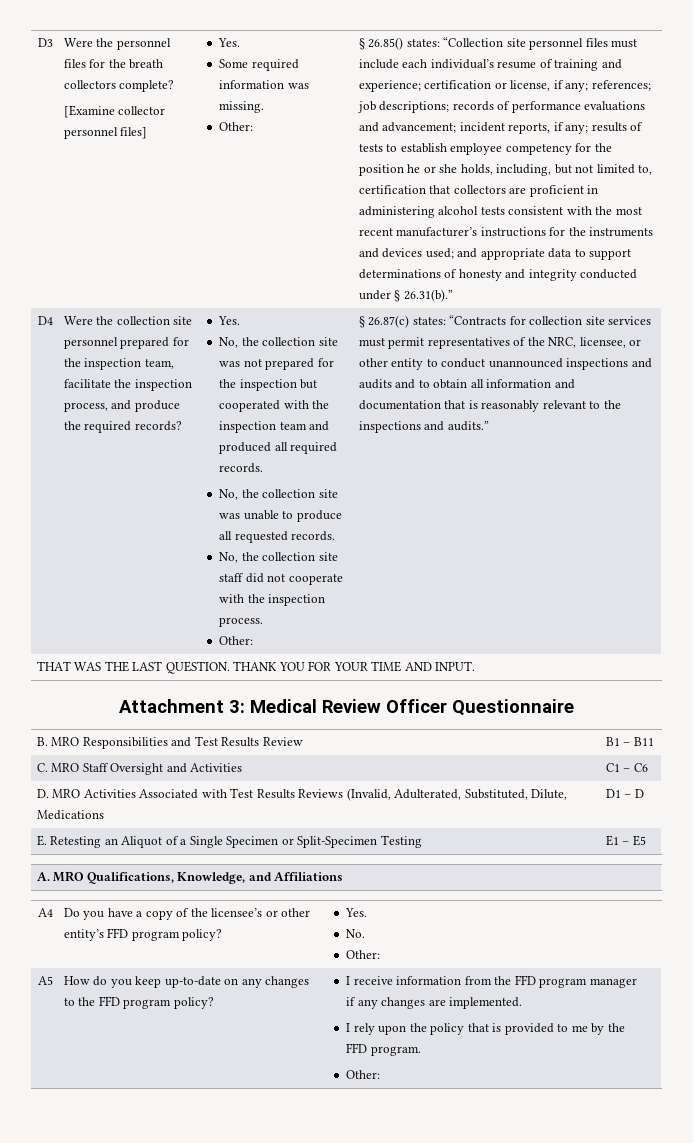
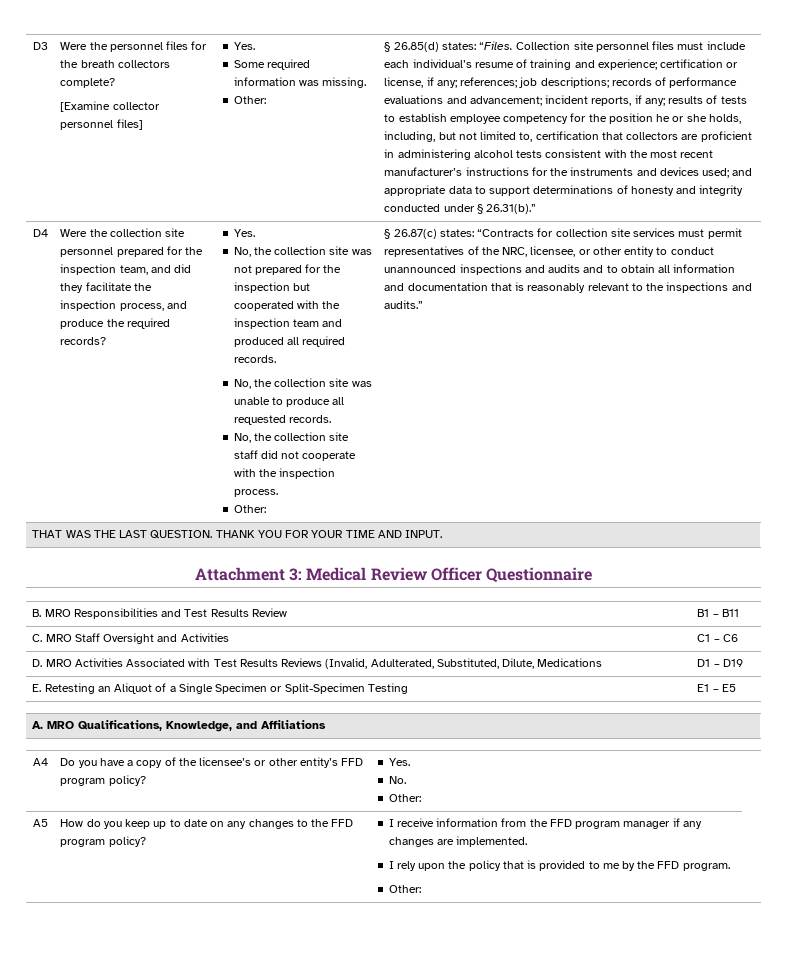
- § 26.85() states: “Collection site personnel files must include each individual’s resume of training and experience;
+ § 26.85(d) states: “Files. Collection site personnel files must include each individual’s resume of training and experience;
- Were the collection site personnel prepared for the inspection team, facilitate the inspection process, and produce the required records?
+ Were the collection site personnel prepared for the inspection team, and did they facilitate the inspection process, and produce the required records?
- D. MRO Activities Associated with Test Results Reviews (Invalid, Adulterated, Substituted, Dilute, Medications | D1 – D
+ D. MRO Activities Associated with Test Results Reviews (Invalid, Adulterated, Substituted, Dilute, Medications | D1 – D19
- How do you keep up-to-date on any changes to the FFD program policy?
+ How do you keep up to date on any changes to the FFD program policy?

